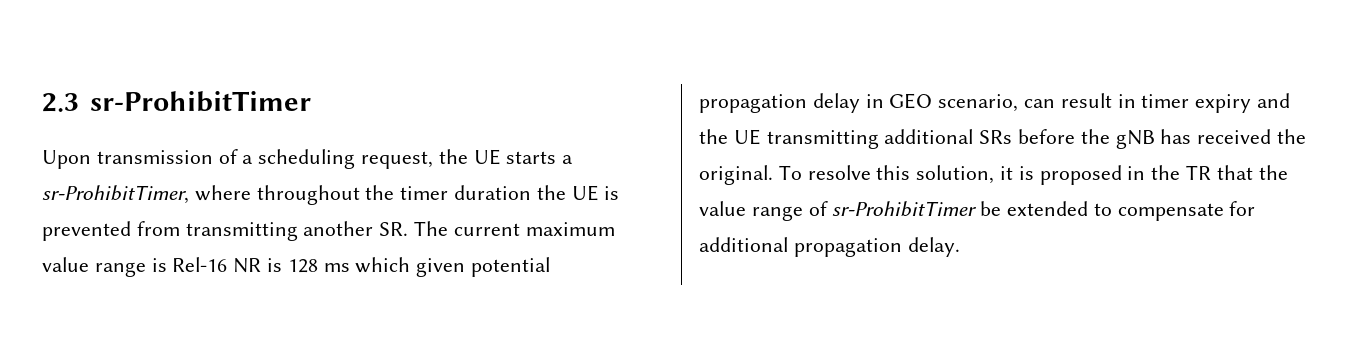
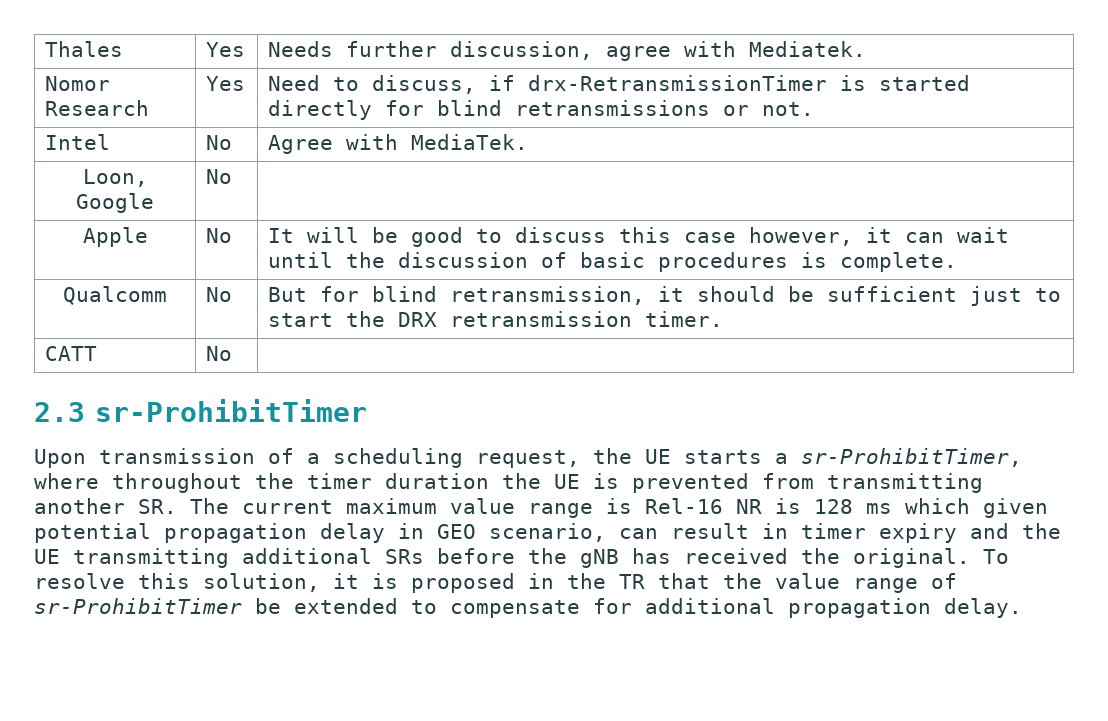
+ Thales | Yes | Needs further discussion, agree with Mediatek.
+ Nomor Research | Yes | Need to discuss, if drx-RetransmissionTimer is started directly for blind retransmissions or not.
+ Intel | No | Agree with MediaTek.
+ Loon, Google | No |
+ Apple | No | It will be good to discuss this case however, it can wait until the discussion of basic procedures is complete.
+ Qualcomm | No | But for blind retransmission, it should be sufficient just to start the DRX retransmission timer.
+ CATT | No |

